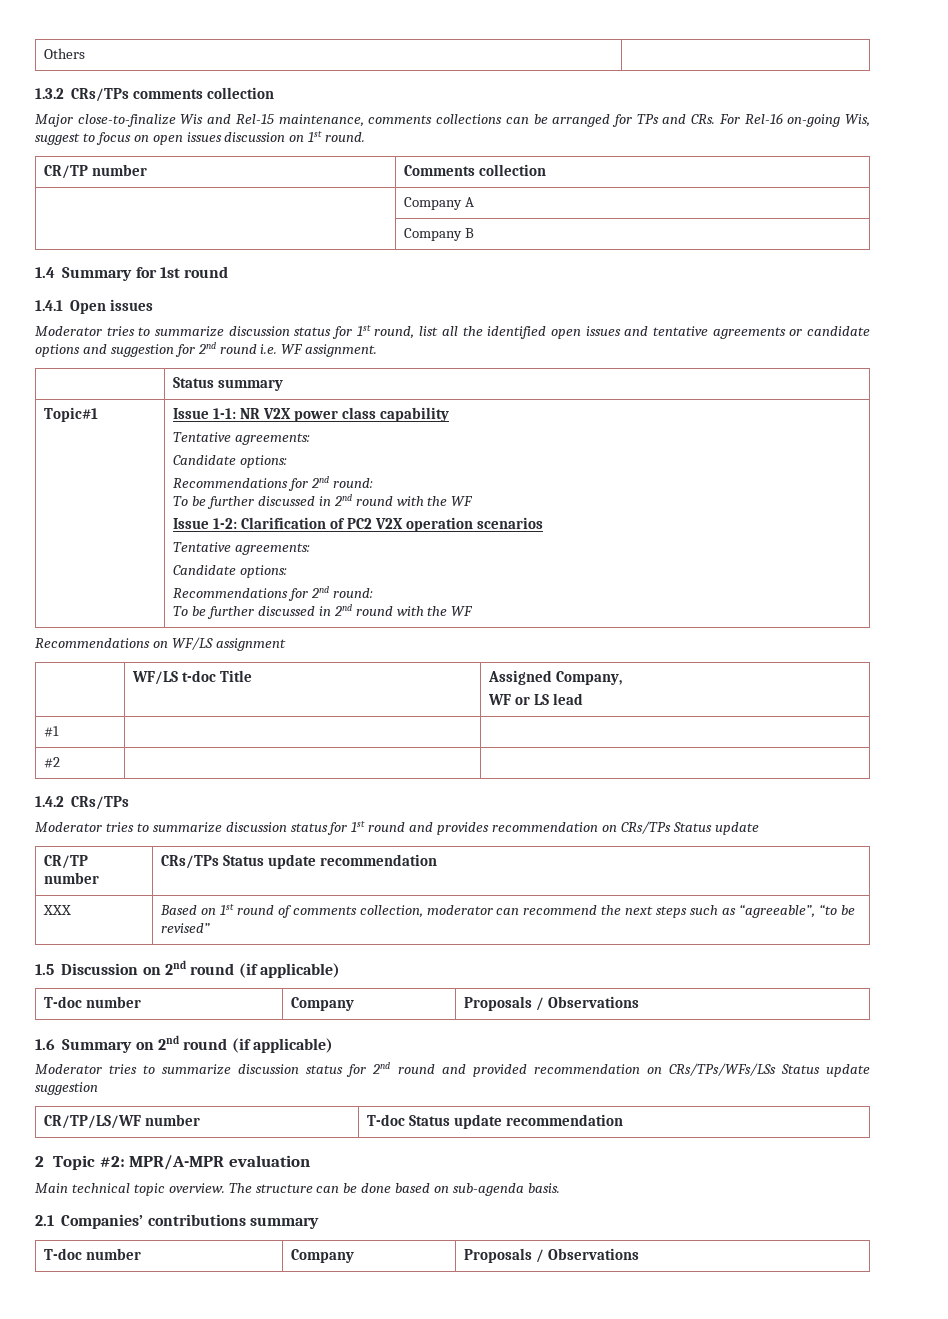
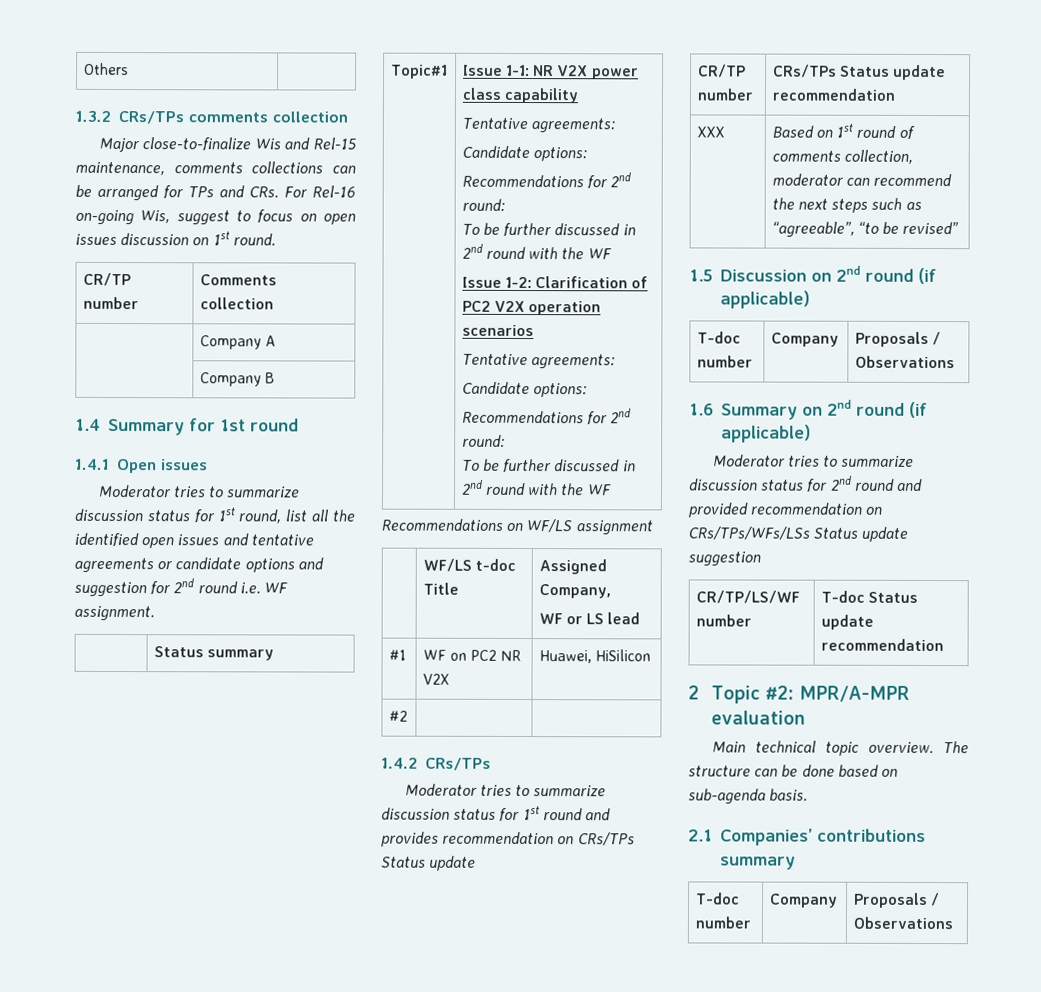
- #1 | |
+ #1 | WF on PC2 NR V2X | Huawei, HiSilicon

